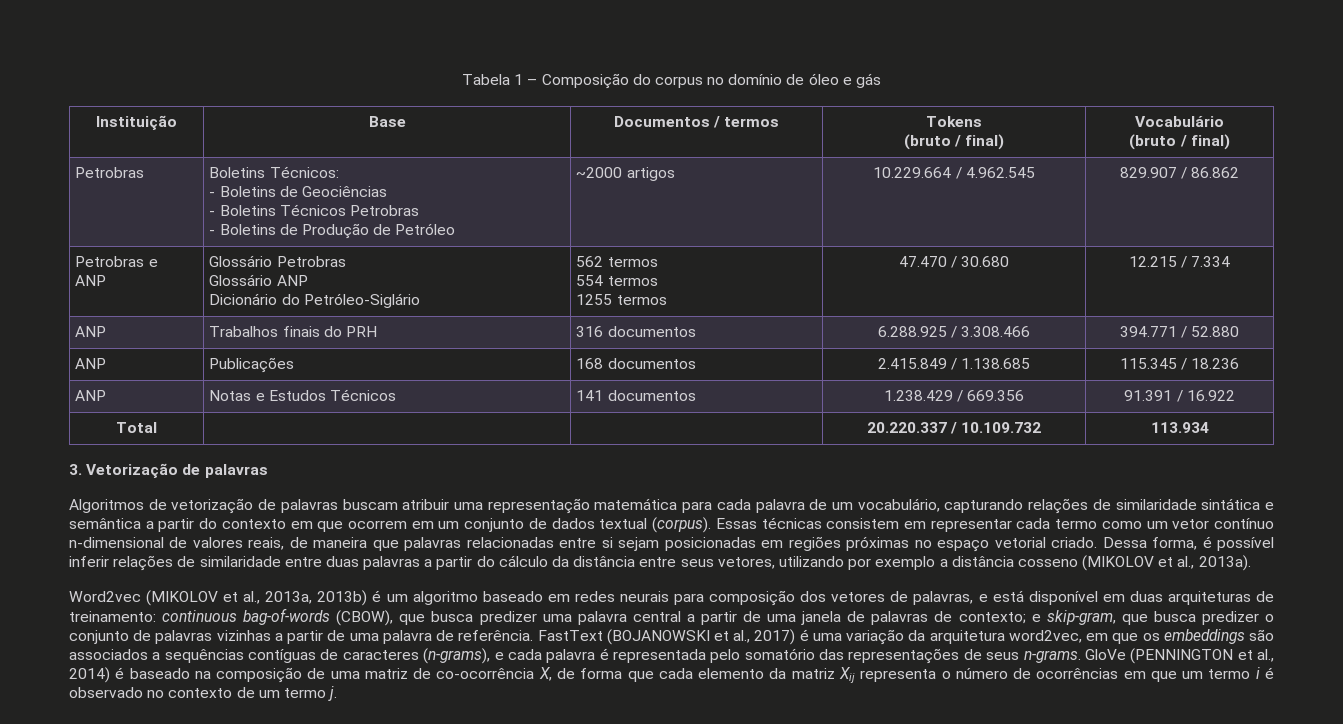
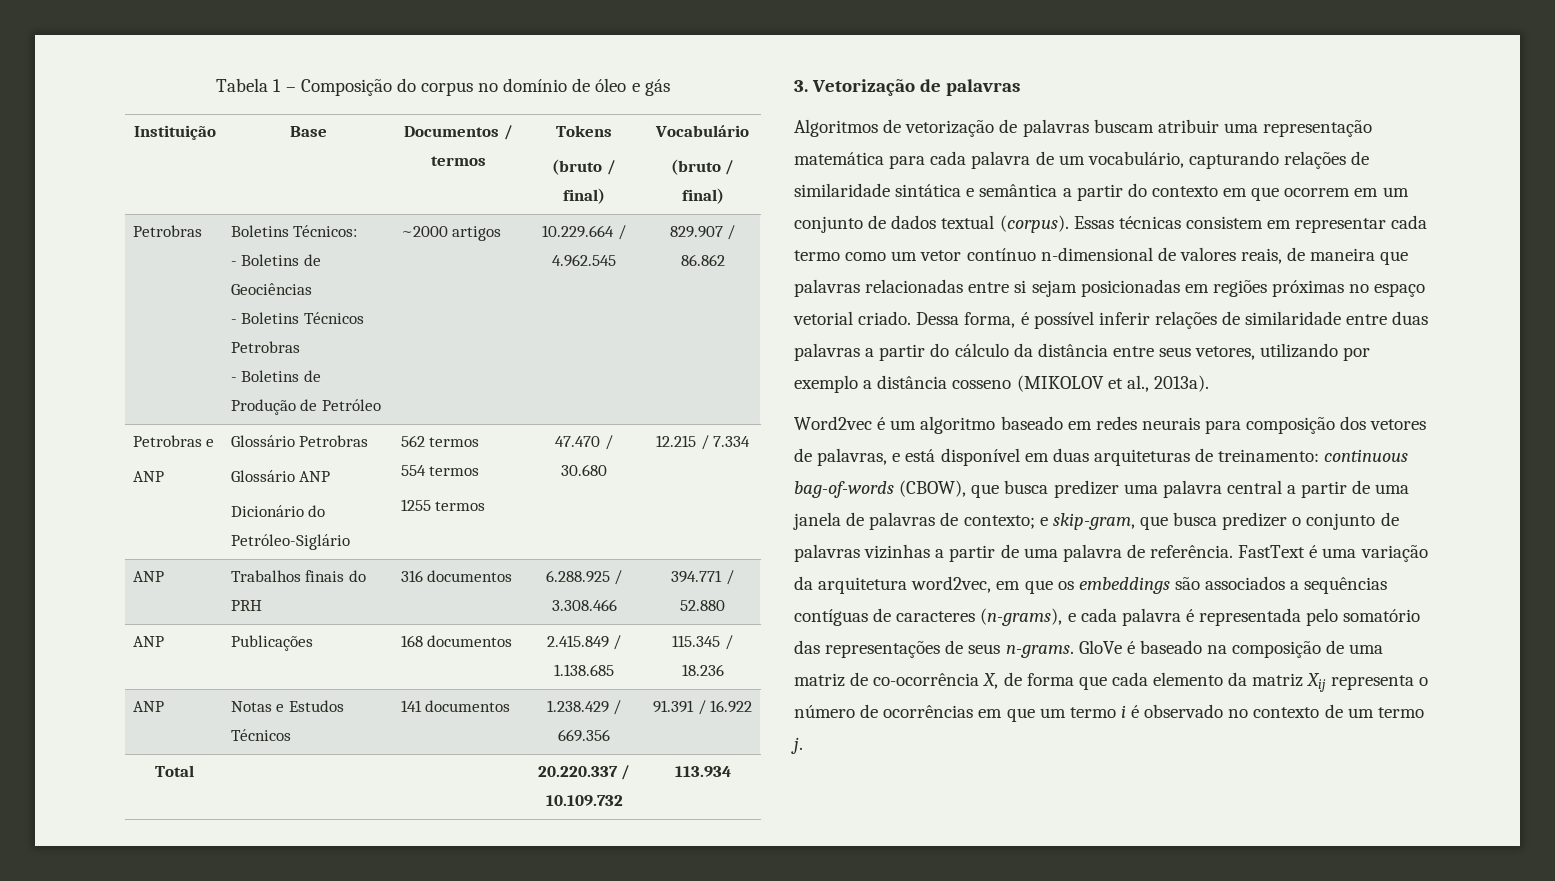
- Word2vec (MIKOLOV et al., 2013a, 2013b) é um algoritmo baseado em redes neurais para composição dos vetores de palavras, e está disponível em duas arquiteturas de treinamento: continuous bag-of-words (CBOW), que busca predizer uma palavra central a partir de uma janela de palavras de contexto; e skip-gram, que busca predizer o conjunto de palavras vizinhas a partir de uma palavra de referência.
+ Word2vec é um algoritmo baseado em redes neurais para composição dos vetores de palavras, e está disponível em duas arquiteturas de treinamento: continuous bag-of-words (CBOW), que busca predizer uma palavra central a partir de uma janela de palavras de contexto; e skip-gram, que busca predizer o conjunto de palavras vizinhas a partir de uma palavra de referência.
- FastText (BOJANOWSKI et al., 2017) é uma variação da arquitetura word2vec, em que os embeddings são associados a sequências contíguas de caracteres (n-grams), e cada palavra é representada pelo somatório das representações de seus n-grams.
+ FastText é uma variação da arquitetura word2vec, em que os embeddings são associados a sequências contíguas de caracteres (n-grams), e cada palavra é representada pelo somatório das representações de seus n-grams.
- GloVe (PENNINGTON et al., 2014) é baseado na composição de uma matriz de co-ocorrência X, de forma que cada elemento da matriz Xij representa o número de ocorrências em que um termo i é observado no contexto de um termo j.
+ GloVe é baseado na composição de uma matriz de co-ocorrência X, de forma que cada elemento da matriz Xij representa o número de ocorrências em que um termo i é observado no contexto de um termo j.

